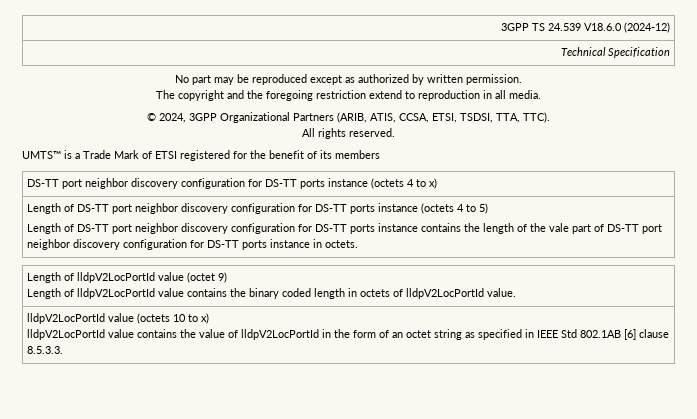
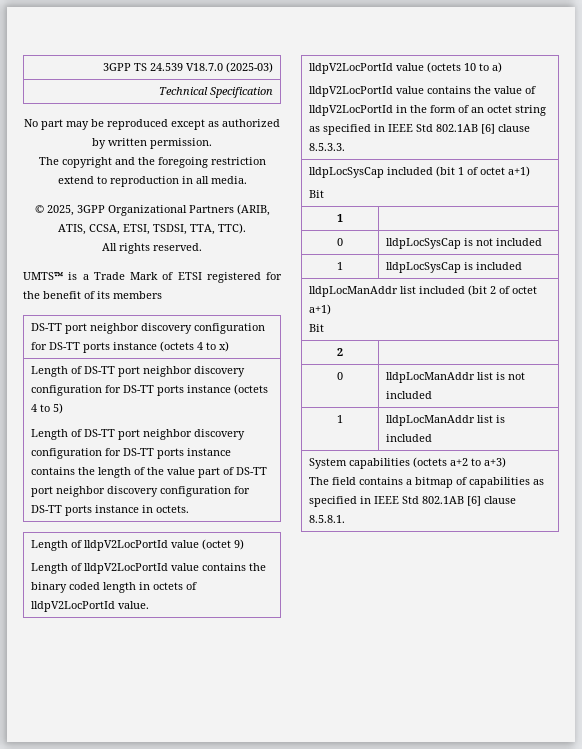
- 3GPP TS 24.539 V18.6.0 (2024-12)
+ 3GPP TS 24.539 V18.7.0 (2025-03)
- © 2024, 3GPP Organizational Partners (ARIB, ATIS, CCSA, ETSI, TSDSI, TTA, TTC).
+ © 2025, 3GPP Organizational Partners (ARIB, ATIS, CCSA, ETSI, TSDSI, TTA, TTC).
- Length of DS-TT port neighbor discovery configuration for DS-TT ports instance contains the length of the vale part of DS-TT port neighbor discovery configuration for DS-TT ports instance in octets.
+ Length of DS-TT port neighbor discovery configuration for DS-TT ports instance contains the length of the value part of DS-TT port neighbor discovery configuration for DS-TT ports instance in octets.
- lldpV2LocPortId value (octets 10 to x)
+ lldpV2LocPortId value (octets 10 to a)
+ lldpLocSysCap included (bit 1 of octet a+1)
+ Bit
+ 1 |
+ 0 | lldpLocSysCap is not included
+ 1 | lldpLocSysCap is included
+ lldpLocManAddr list included (bit 2 of octet a+1)
+ Bit
+ 2 |
+ 0 | lldpLocManAddr list is not included
+ 1 | lldpLocManAddr list is included
+ System capabilities (octets a+2 to a+3)
+ The field contains a bitmap of capabilities as specified in IEEE Std 802.1AB [6] clause 8.5.8.1.

